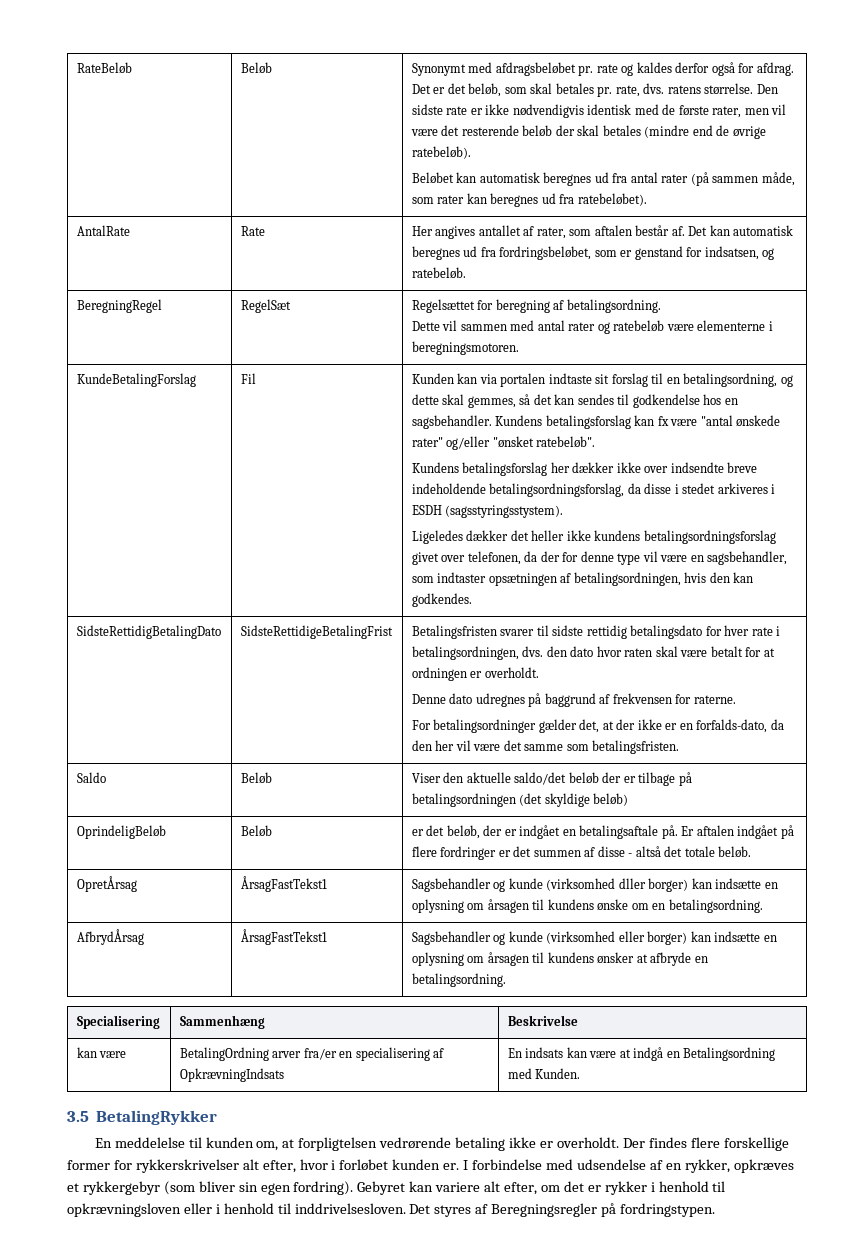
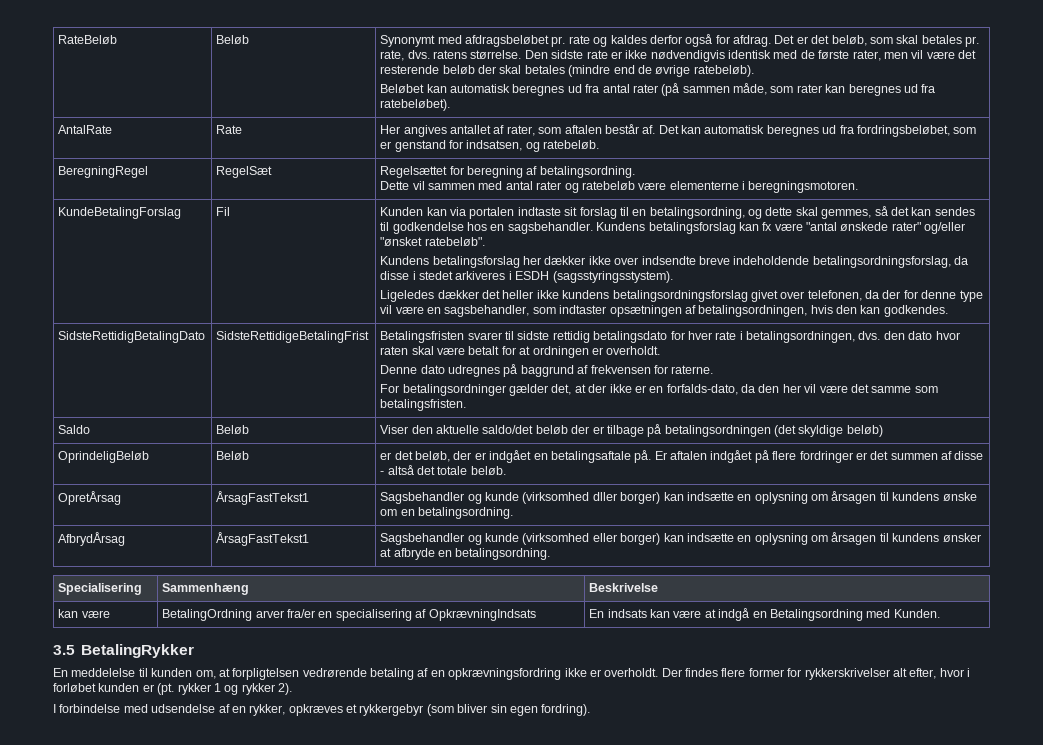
- En meddelelse til kunden om, at forpligtelsen vedrørende betaling ikke er overholdt.
+ En meddelelse til kunden om, at forpligtelsen vedrørende betaling af en opkrævningsfordring ikke er overholdt.
- Der findes flere forskellige former for rykkerskrivelser alt efter, hvor i forløbet kunden er. I forbindelse med udsendelse af en rykker, opkræves et rykkergebyr (som bliver sin egen fordring). Gebyret kan variere alt efter, om det er rykker i henhold til opkrævningsloven eller i henhold til inddrivelsesloven. Det styres af Beregningsregler på fordringstypen.
+ Der findes flere former for rykkerskrivelser alt efter, hvor i forløbet kunden er (pt. rykker 1 og rykker 2).
+ I forbindelse med udsendelse af en rykker, opkræves et rykkergebyr (som bliver sin egen fordring).

